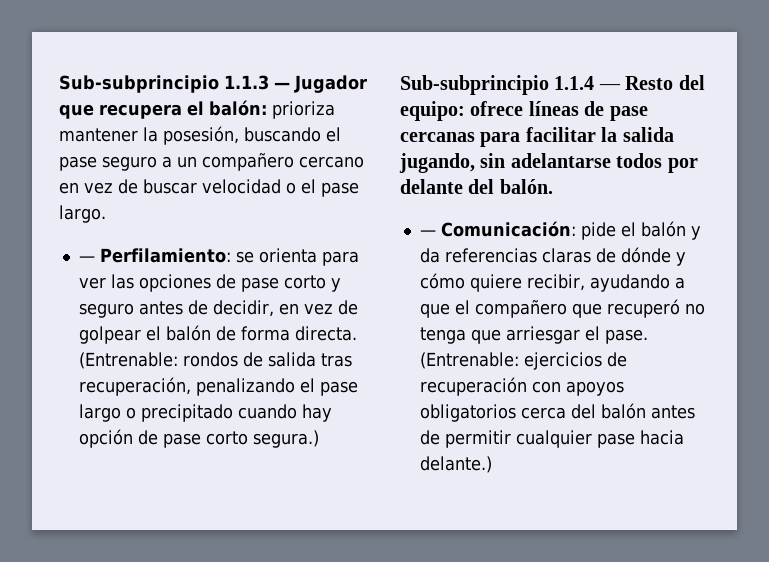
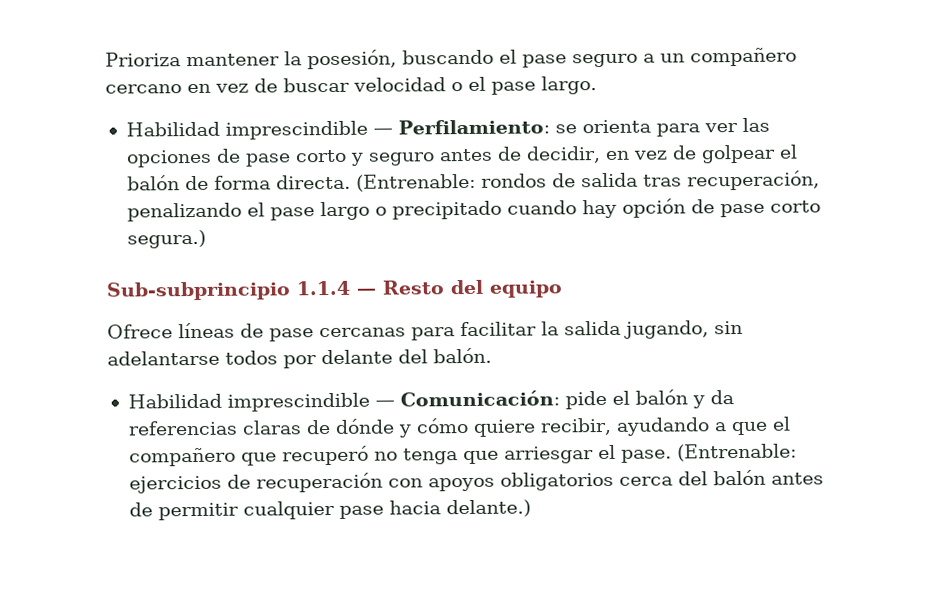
- Sub-subprincipio 1.1.3 — Jugador que recupera el balón: prioriza mantener la posesión, buscando el pase seguro a un compañero cercano en vez de buscar velocidad o el pase largo.
+ Prioriza mantener la posesión, buscando el pase seguro a un compañero cercano en vez de buscar velocidad o el pase largo.
- — Perfilamiento: se orienta para ver las opciones de pase corto y seguro antes de decidir, en vez de golpear el balón de forma directa.
+ Habilidad imprescindible — Perfilamiento: se orienta para ver las opciones de pase corto y seguro antes de decidir, en vez de golpear el balón de forma directa.
- Sub-subprincipio 1.1.4 — Resto del equipo: ofrece líneas de pase cercanas para facilitar la salida jugando, sin adelantarse todos por delante del balón.
+ Sub-subprincipio 1.1.4 — Resto del equipo
+ Ofrece líneas de pase cercanas para facilitar la salida jugando, sin adelantarse todos por delante del balón.
- — Comunicación: pide el balón y da referencias claras de dónde y cómo quiere recibir, ayudando a que el compañero que recuperó no tenga que arriesgar el pase.
+ Habilidad imprescindible — Comunicación: pide el balón y da referencias claras de dónde y cómo quiere recibir, ayudando a que el compañero que recuperó no tenga que arriesgar el pase.

